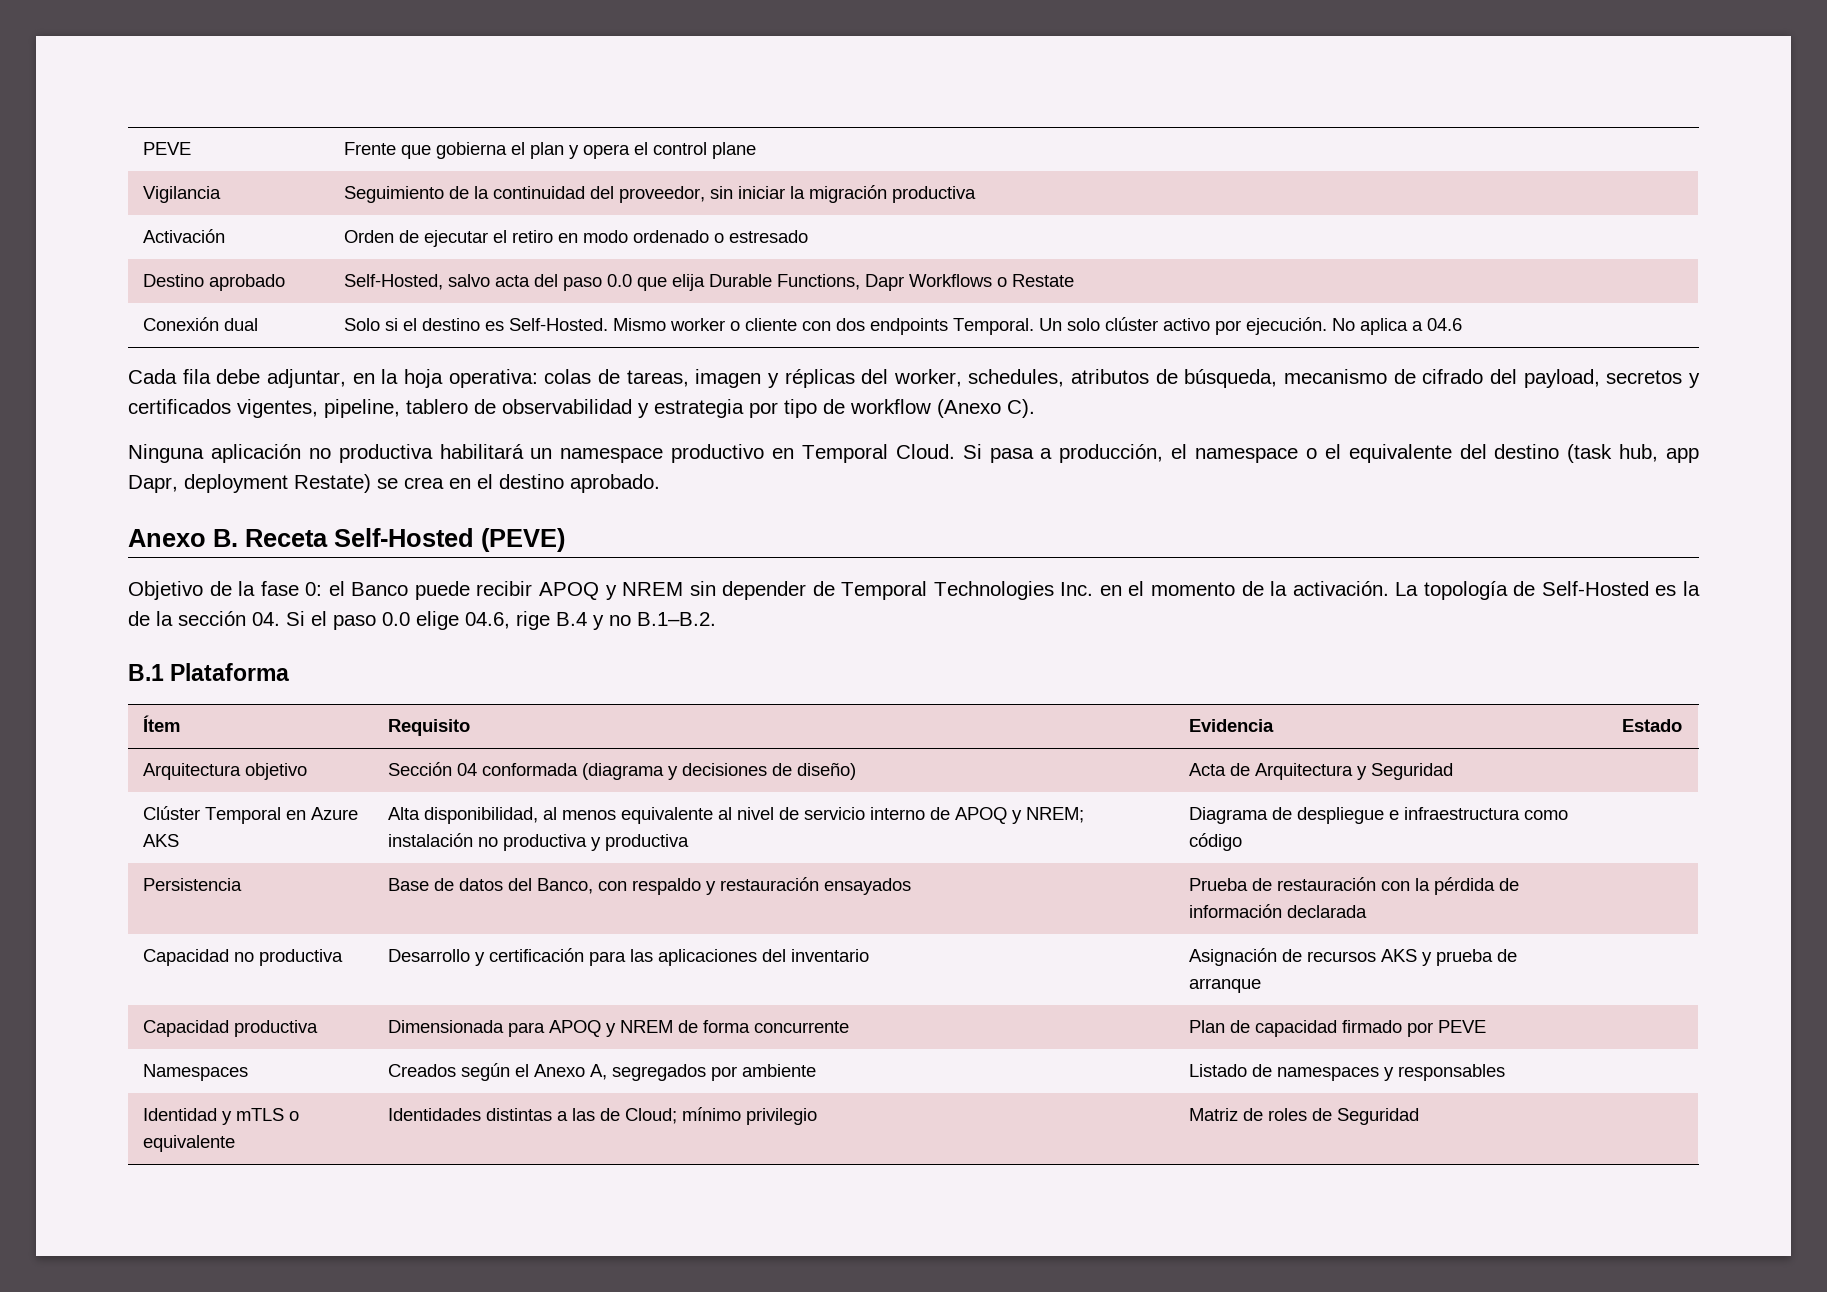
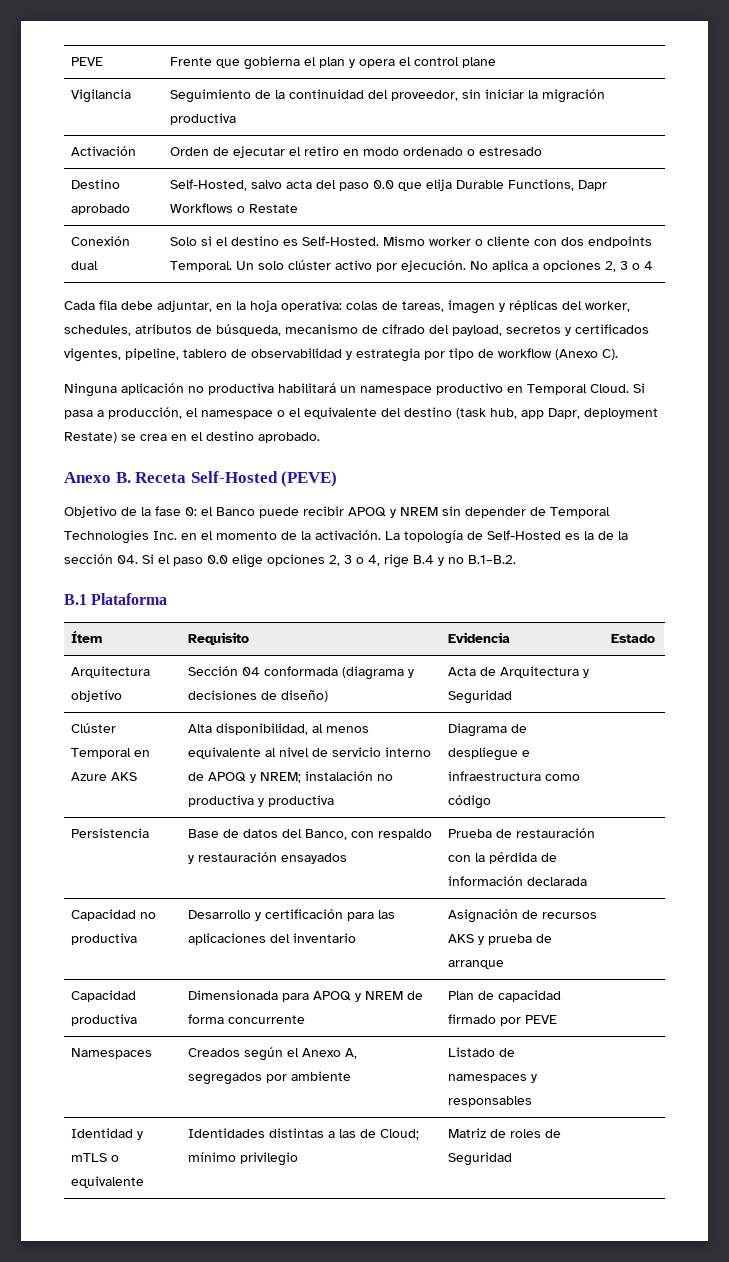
- Conexión dual | Solo si el destino es Self-Hosted. Mismo worker o cliente con dos endpoints Temporal. Un solo clúster activo por ejecución. No aplica a 04.6
+ Conexión dual | Solo si el destino es Self-Hosted. Mismo worker o cliente con dos endpoints Temporal. Un solo clúster activo por ejecución. No aplica a opciones 2, 3 o 4
- La topología de Self-Hosted es la de la sección 04. Si el paso 0.0 elige 04.6, rige B.4 y no B.1–B.2.
+ La topología de Self-Hosted es la de la sección 04. Si el paso 0.0 elige opciones 2, 3 o 4, rige B.4 y no B.1–B.2.

